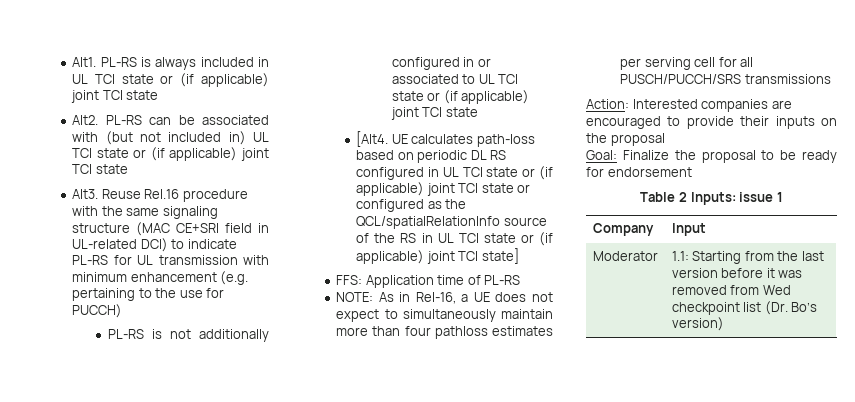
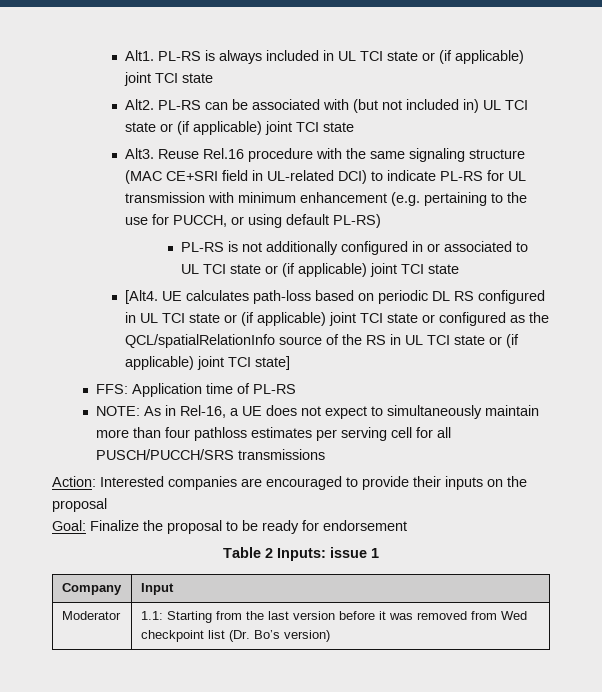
- Reuse Rel.16 procedure with the same signaling structure (MAC CE+SRI field in UL-related DCI) to indicate PL-RS for UL transmission with minimum enhancement (e.g. pertaining to the use for PUCCH)
+ Reuse Rel.16 procedure with the same signaling structure (MAC CE+SRI field in UL-related DCI) to indicate PL-RS for UL transmission with minimum enhancement (e.g. pertaining to the use for PUCCH, or using default PL-RS)

